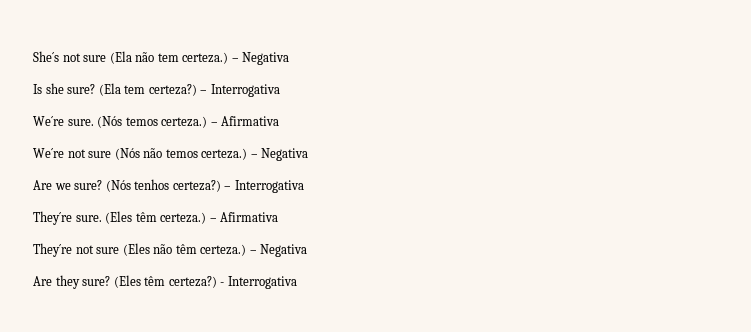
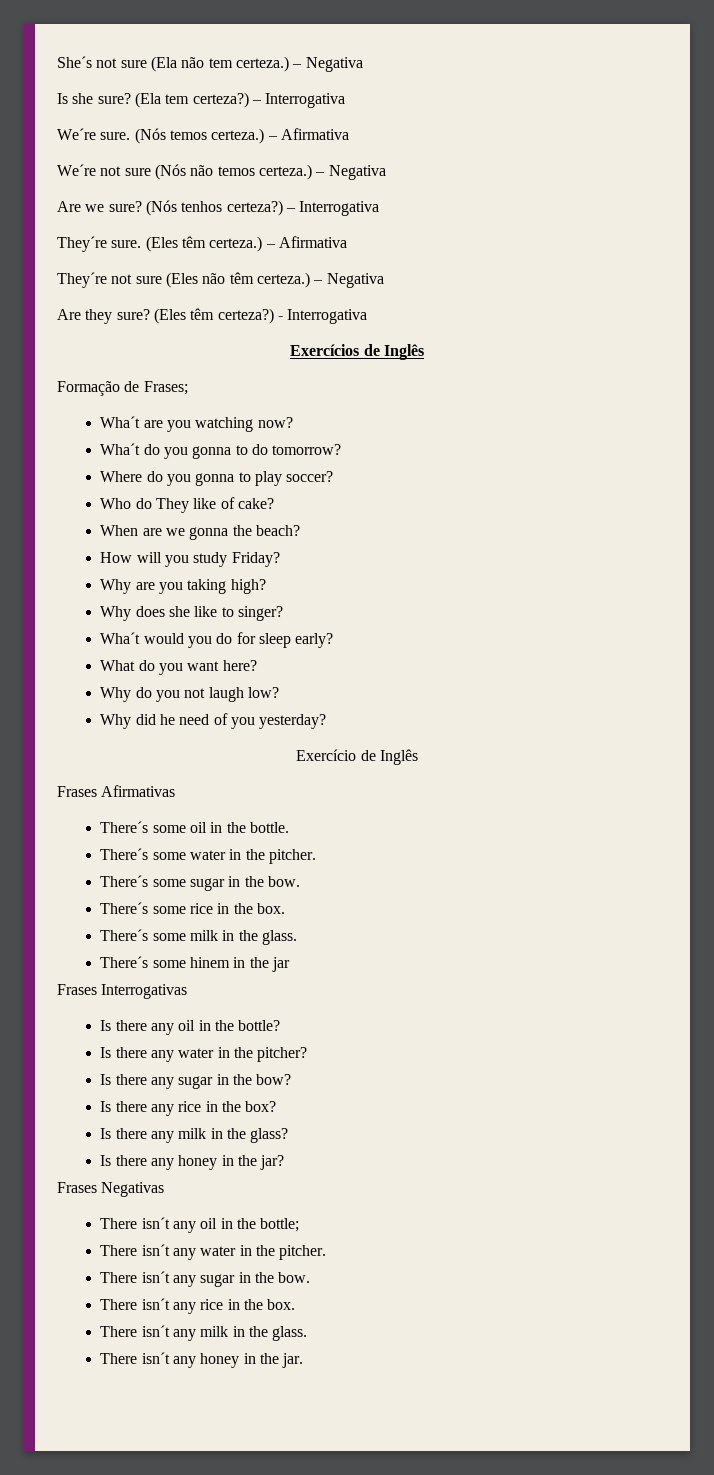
+ Exercícios de Inglês
+ Formação de Frases;
+ Wha´t are you watching now?
+ Wha´t do you gonna to do tomorrow?
+ Where do you gonna to play soccer?
+ Who do They like of cake?
+ When are we gonna the beach?
+ How will you study Friday?
+ Why are you taking high?
+ Why does she like to singer?
+ Wha´t would you do for sleep early?
+ What do you want here?
+ Why do you not laugh low?
+ Why did he need of you yesterday?
+ Exercício de Inglês
+ Frases Afirmativas
+ There´s some oil in the bottle.
+ There´s some water in the pitcher.
+ There´s some sugar in the bow.
+ There´s some rice in the box.
+ There´s some milk in the glass.
+ There´s some hinem in the jar
+ Frases Interrogativas
+ Is there any oil in the bottle?
+ Is there any water in the pitcher?
+ Is there any sugar in the bow?
+ Is there any rice in the box?
+ Is there any milk in the glass?
+ Is there any honey in the jar?
+ Frases Negativas
+ There isn´t any oil in the bottle;
+ There isn´t any water in the pitcher.
+ There isn´t any sugar in the bow.
+ There isn´t any rice in the box.
+ There isn´t any milk in the glass.
+ There isn´t any honey in the jar.

